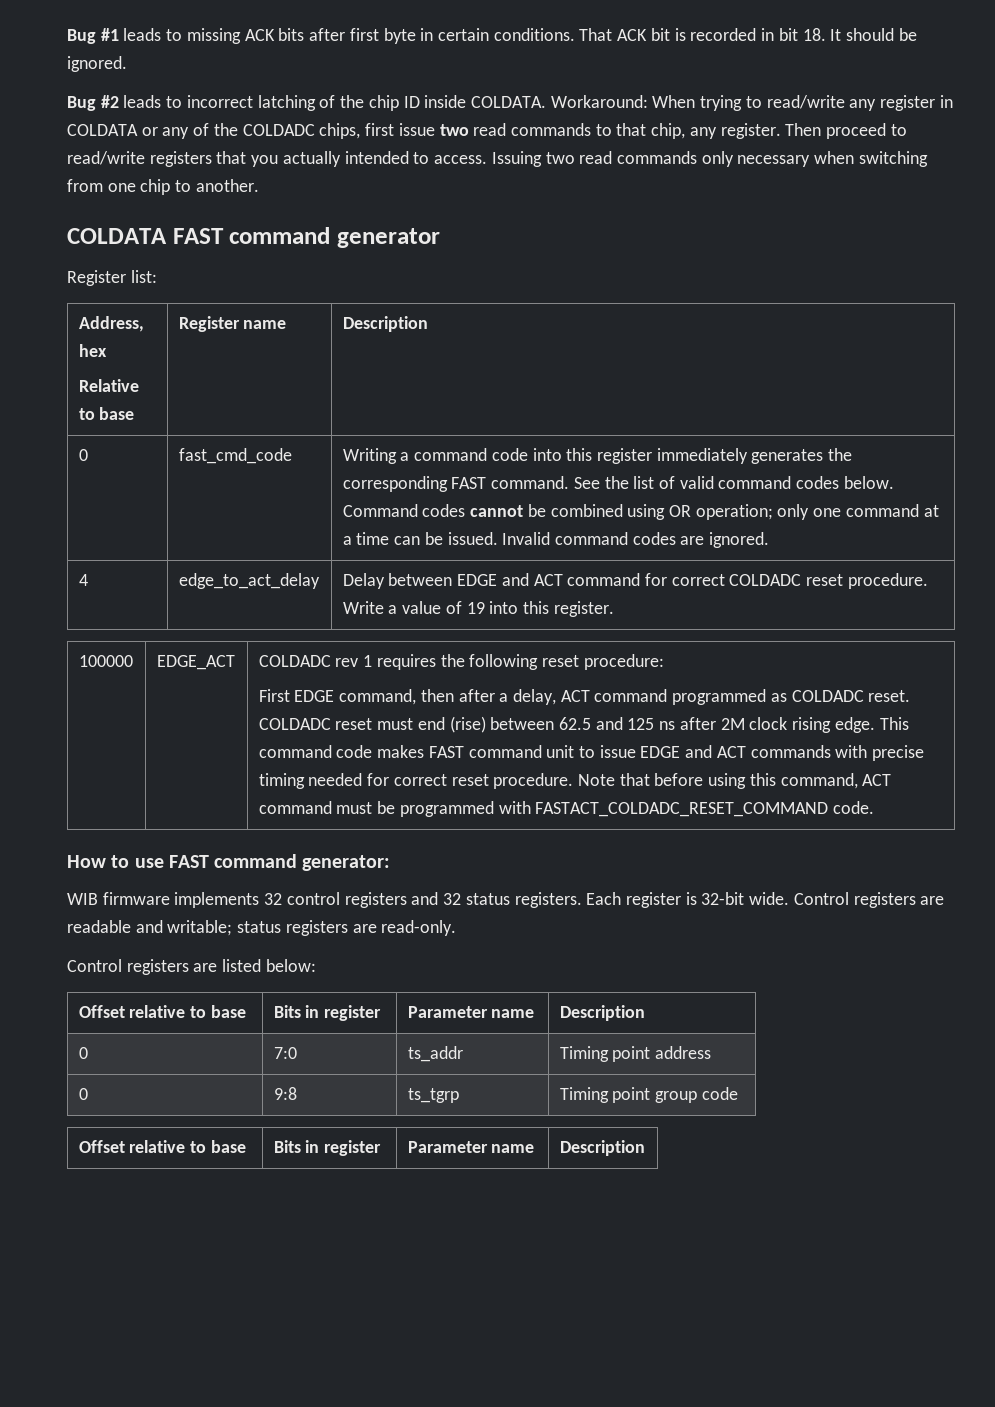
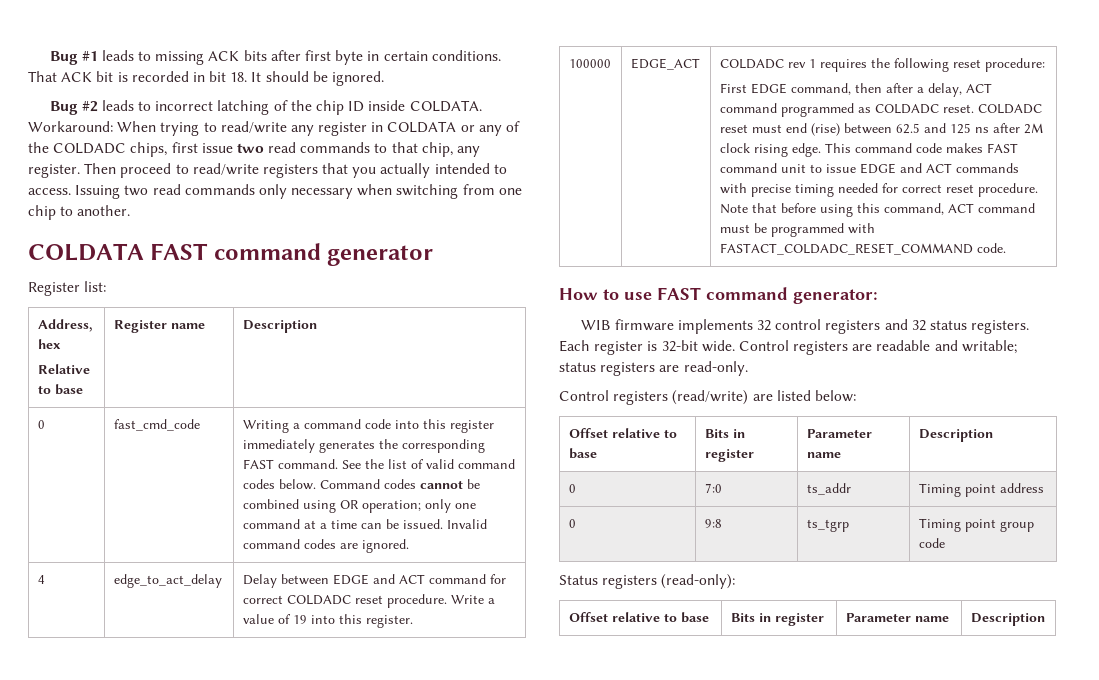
- Control registers are listed below:
+ Control registers (read/write) are listed below:
+ Status registers (read-only):

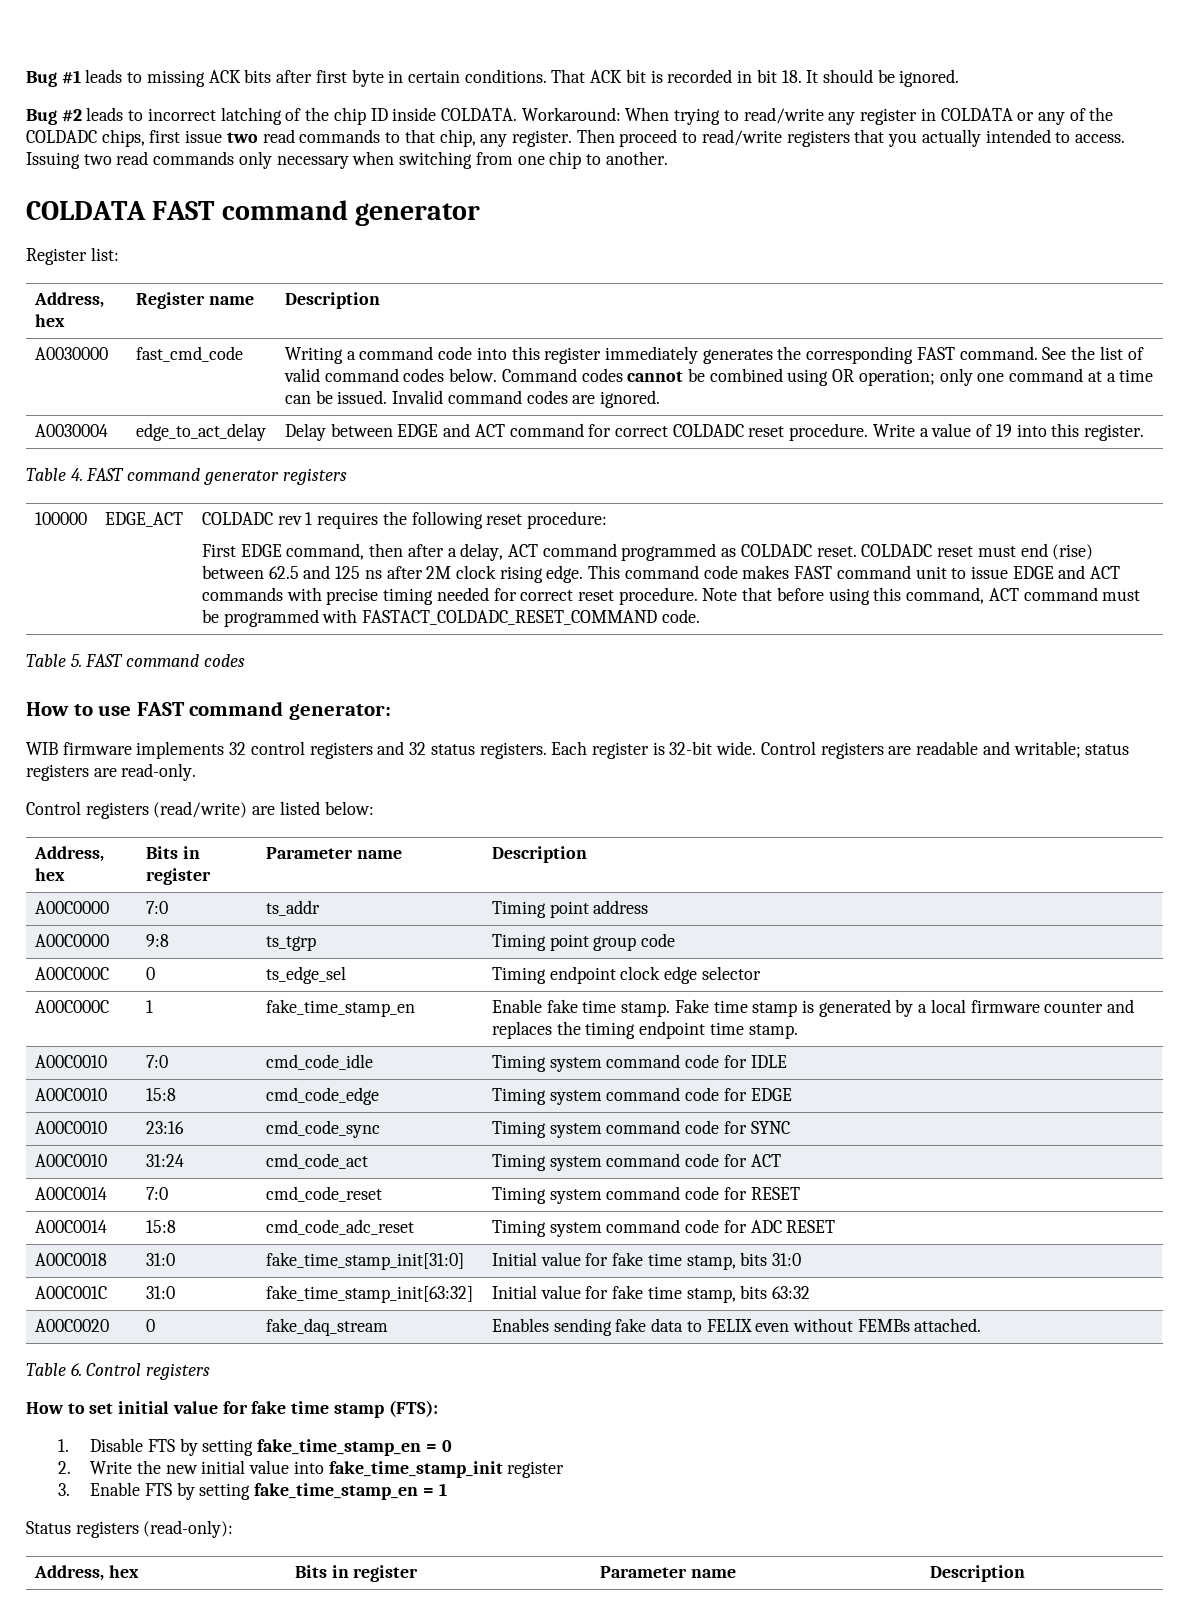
- Address, hex
- Relative to base | Register name | Description
- 0
+ Address, hex | Register name | Description
+ A0030000
- 4 | edge_to_act_delay | Delay between EDGE and ACT command for correct COLDADC reset procedure. Write a value of 19 into this register.
+ A0030004 | edge_to_act_delay | Delay between EDGE and ACT command for correct COLDADC reset procedure. Write a value of 19 into this register.
+ Table 4. FAST command generator registers
+ Table 5. FAST command codes
  Control registers (read/write) are listed below:
- Offset relative to base | Bits in register | Parameter name | Description
+ Address, hex | Bits in register | Parameter name | Description
- 0 | 7:0 | ts_addr | Timing point address
+ A00C0000 | 7:0 | ts_addr | Timing point address
- 0 | 9:8 | ts_tgrp | Timing point group code
+ A00C0000 | 9:8 | ts_tgrp | Timing point group code
+ A00C000C | 0 | ts_edge_sel | Timing endpoint clock edge selector
+ A00C000C | 1 | fake_time_stamp_en | Enable fake time stamp. Fake time stamp is generated by a local firmware counter and replaces the timing endpoint time stamp.
+ A00C0010 | 7:0 | cmd_code_idle | Timing system command code for IDLE
+ A00C0010 | 15:8 | cmd_code_edge | Timing system command code for EDGE
+ A00C0010 | 23:16 | cmd_code_sync | Timing system command code for SYNC
+ A00C0010 | 31:24 | cmd_code_act | Timing system command code for ACT
+ A00C0014 | 7:0 | cmd_code_reset | Timing system command code for RESET
+ A00C0014 | 15:8 | cmd_code_adc_reset | Timing system command code for ADC RESET
+ A00C0018 | 31:0 | fake_time_stamp_init[31:0] | Initial value for fake time stamp, bits 31:0
+ A00C001C | 31:0 | fake_time_stamp_init[63:32] | Initial value for fake time stamp, bits 63:32
+ A00C0020 | 0 | fake_daq_stream | Enables sending fake data to FELIX even without FEMBs attached.
+ Table 6. Control registers
+ How to set initial value for fake time stamp (FTS):
+ 1. Disable FTS by setting fake_time_stamp_en = 0
+ 2. Write the new initial value into fake_time_stamp_init register
+ 3. Enable FTS by setting fake_time_stamp_en = 1
  Status registers (read-only):
- Offset relative to base | Bits in register | Parameter name | Description
+ Address, hex | Bits in register | Parameter name | Description

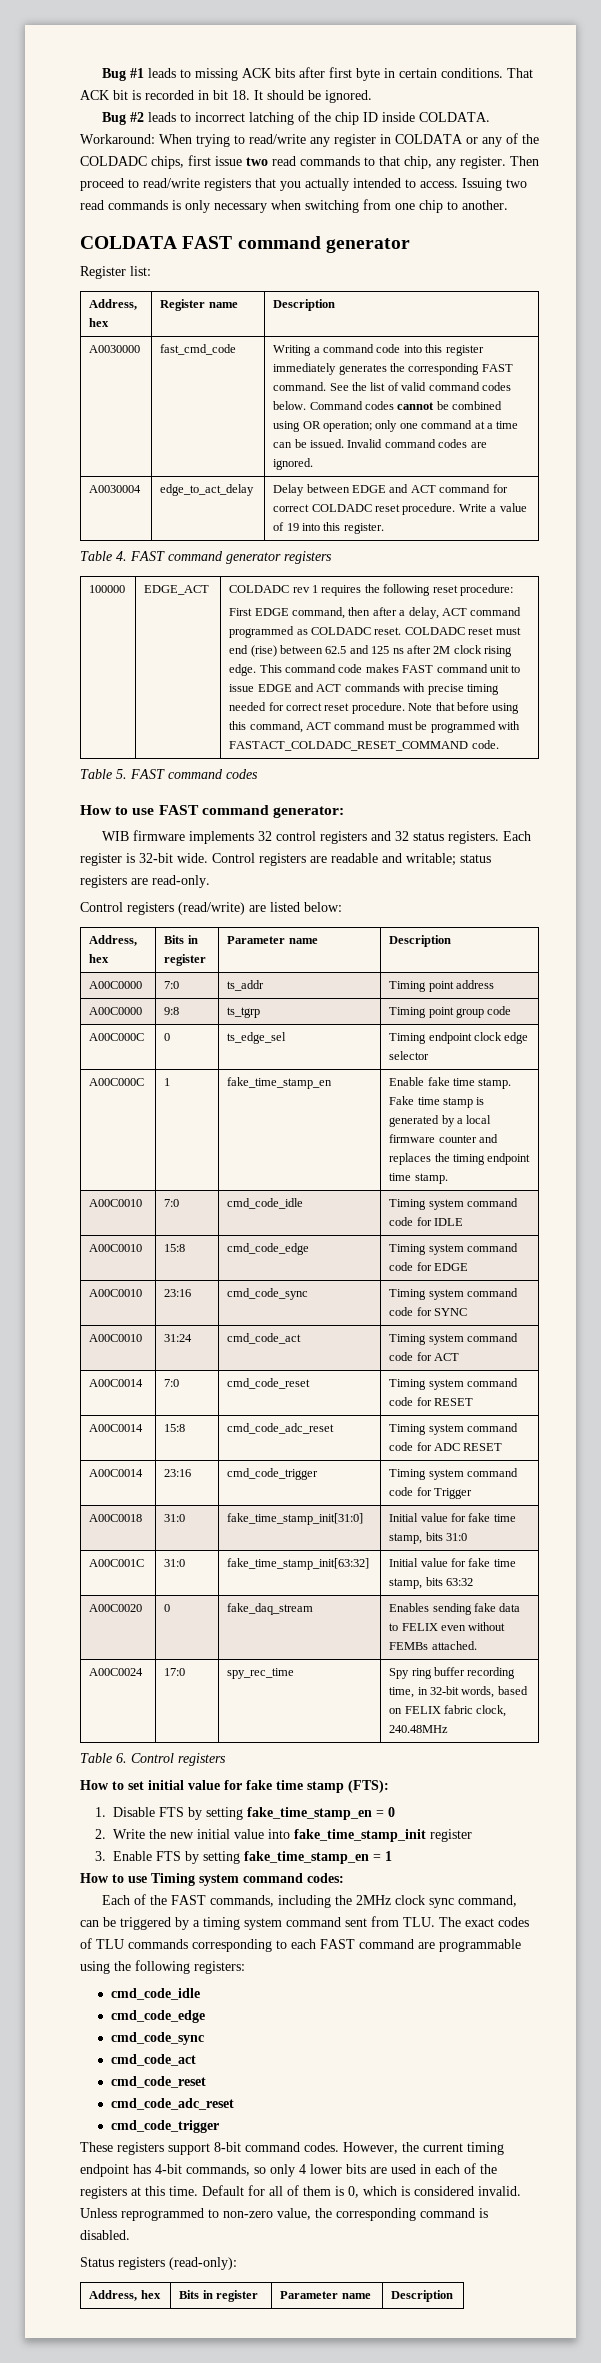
- Issuing two read commands only necessary when switching from one chip to another.
+ Issuing two read commands is only necessary when switching from one chip to another.
+ A00C0014 | 23:16 | cmd_code_trigger | Timing system command code for Trigger
+ A00C0024 | 17:0 | spy_rec_time | Spy ring buffer recording time, in 32-bit words, based on FELIX fabric clock, 240.48MHz
+ How to use Timing system command codes:
+ Each of the FAST commands, including the 2MHz clock sync command, can be triggered by a timing system command sent from TLU. The exact codes of TLU commands corresponding to each FAST command are programmable using the following registers:
+ cmd_code_idle
+ cmd_code_edge
+ cmd_code_sync
+ cmd_code_act
+ cmd_code_reset
+ cmd_code_adc_reset
+ cmd_code_trigger
+ These registers support 8-bit command codes. However, the current timing endpoint has 4-bit commands, so only 4 lower bits are used in each of the registers at this time. Default for all of them is 0, which is considered invalid. Unless reprogrammed to non-zero value, the corresponding command is disabled.

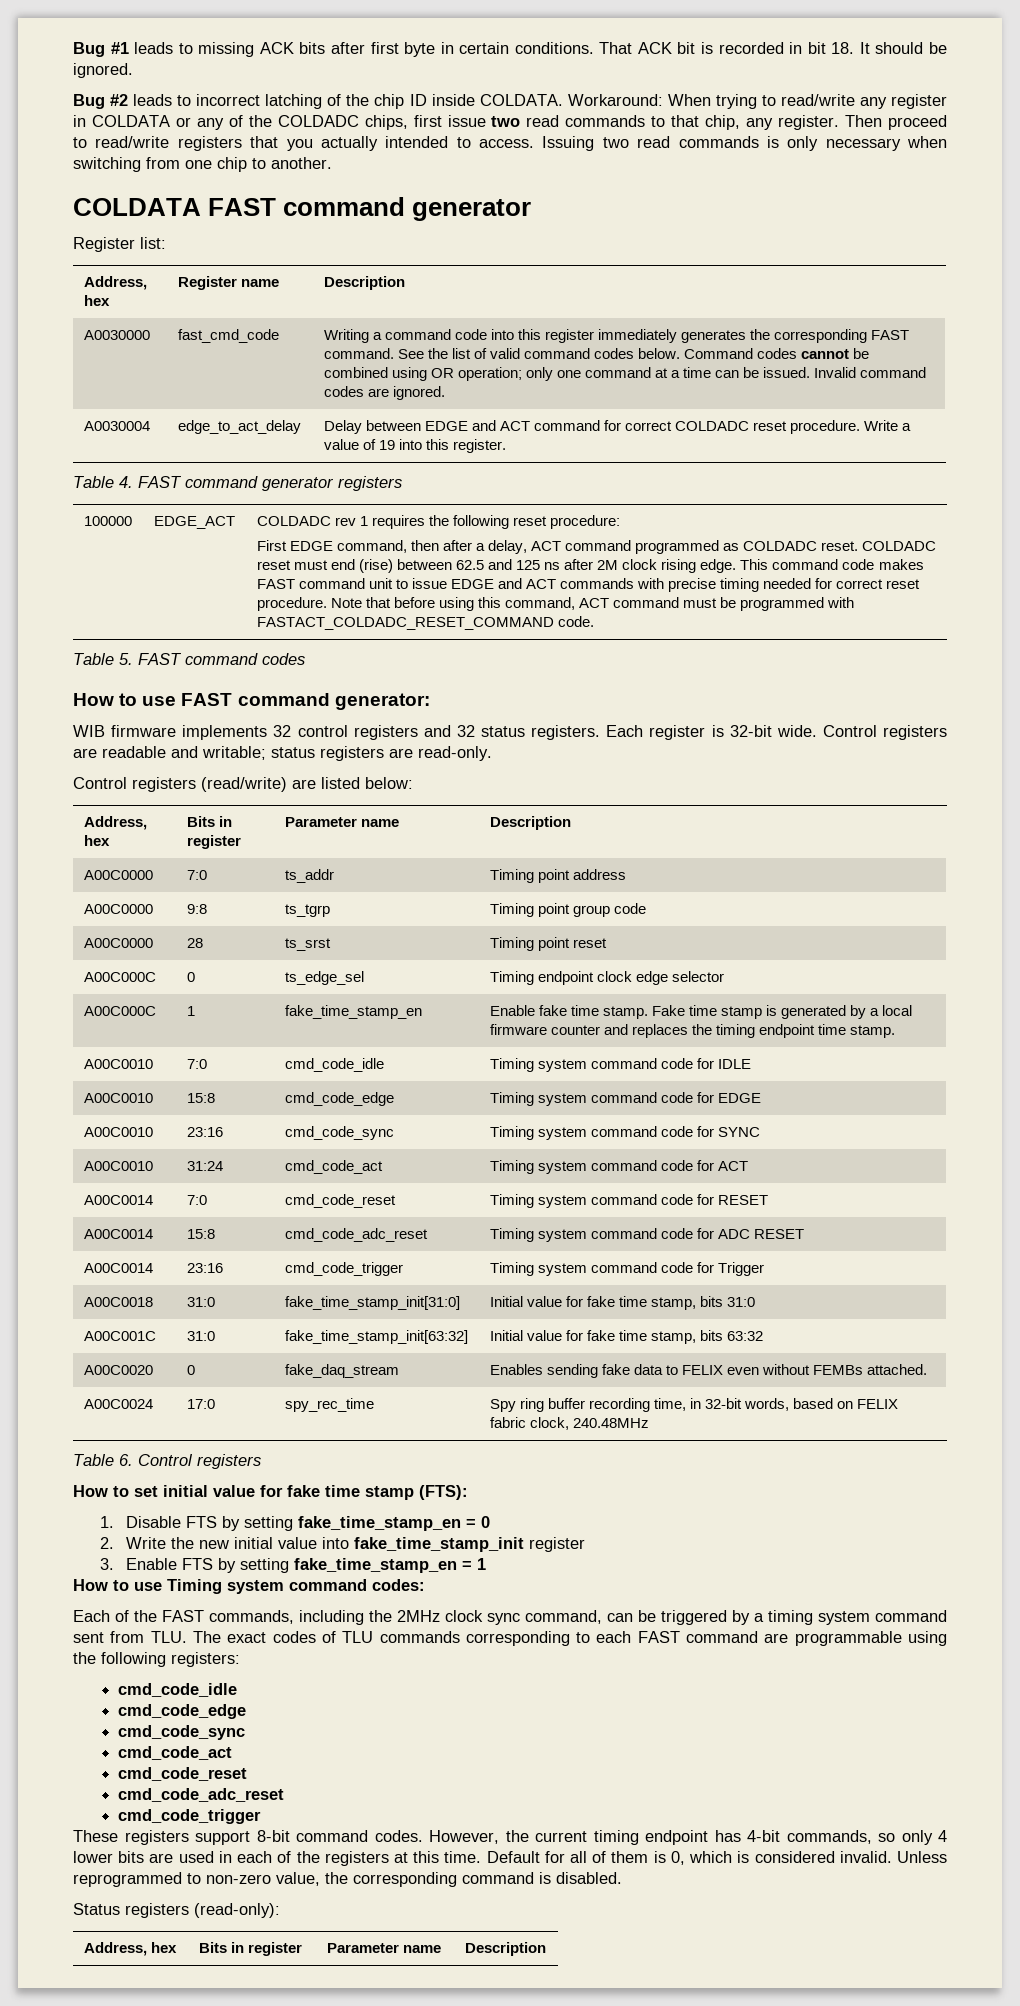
+ A00C0000 | 28 | ts_srst | Timing point reset

